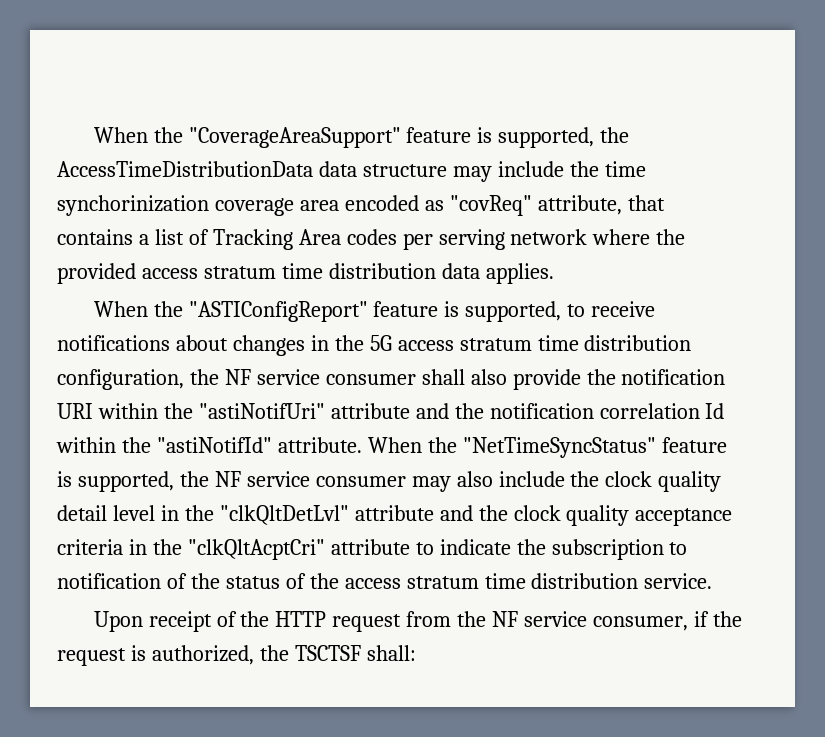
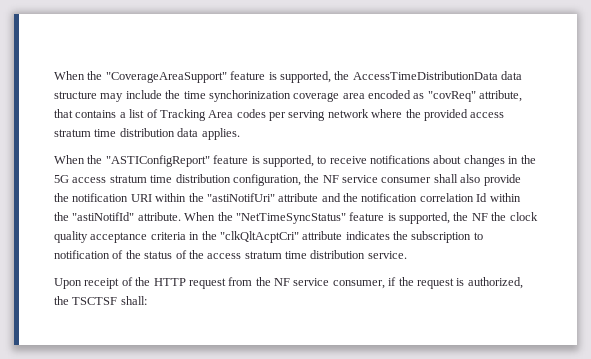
- When the "NetTimeSyncStatus" feature is supported, the NF service consumer may also include the clock quality detail level in the "clkQltDetLvl" attribute and the clock quality acceptance criteria in the "clkQltAcptCri" attribute to indicate the subscription to notification of the status of the access stratum time distribution service.
+ When the "NetTimeSyncStatus" feature is supported, the NF the clock quality acceptance criteria in the "clkQltAcptCri" attribute indicates the subscription to notification of the status of the access stratum time distribution service.

